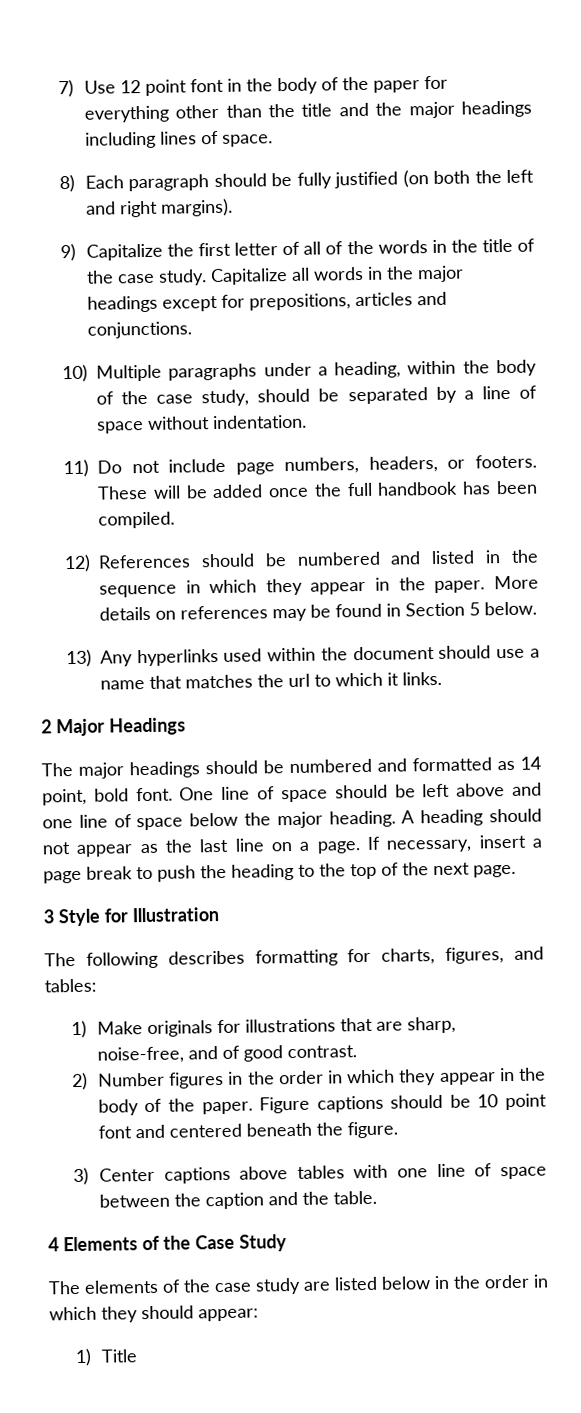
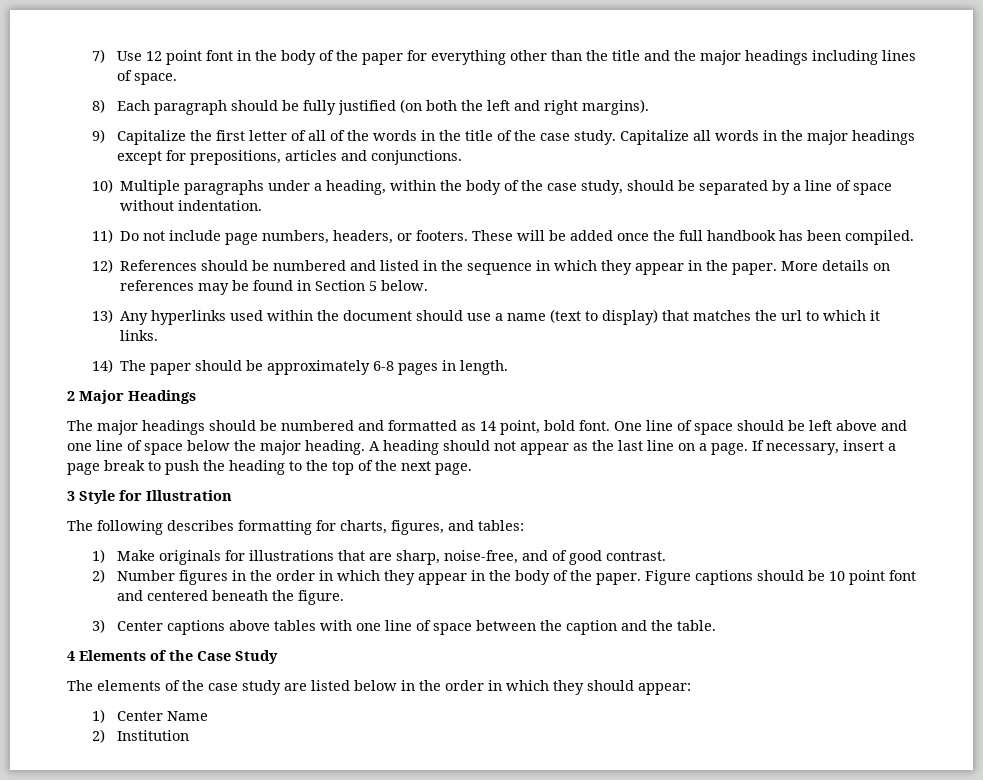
- 13) Any hyperlinks used within the document should use a name that matches the url to which it links.
+ 13) Any hyperlinks used within the document should use a name (text to display) that matches the url to which it links.
+ 14) The paper should be approximately 6-8 pages in length.
- 1) Title
+ 1) Center Name
+ 2) Institution

